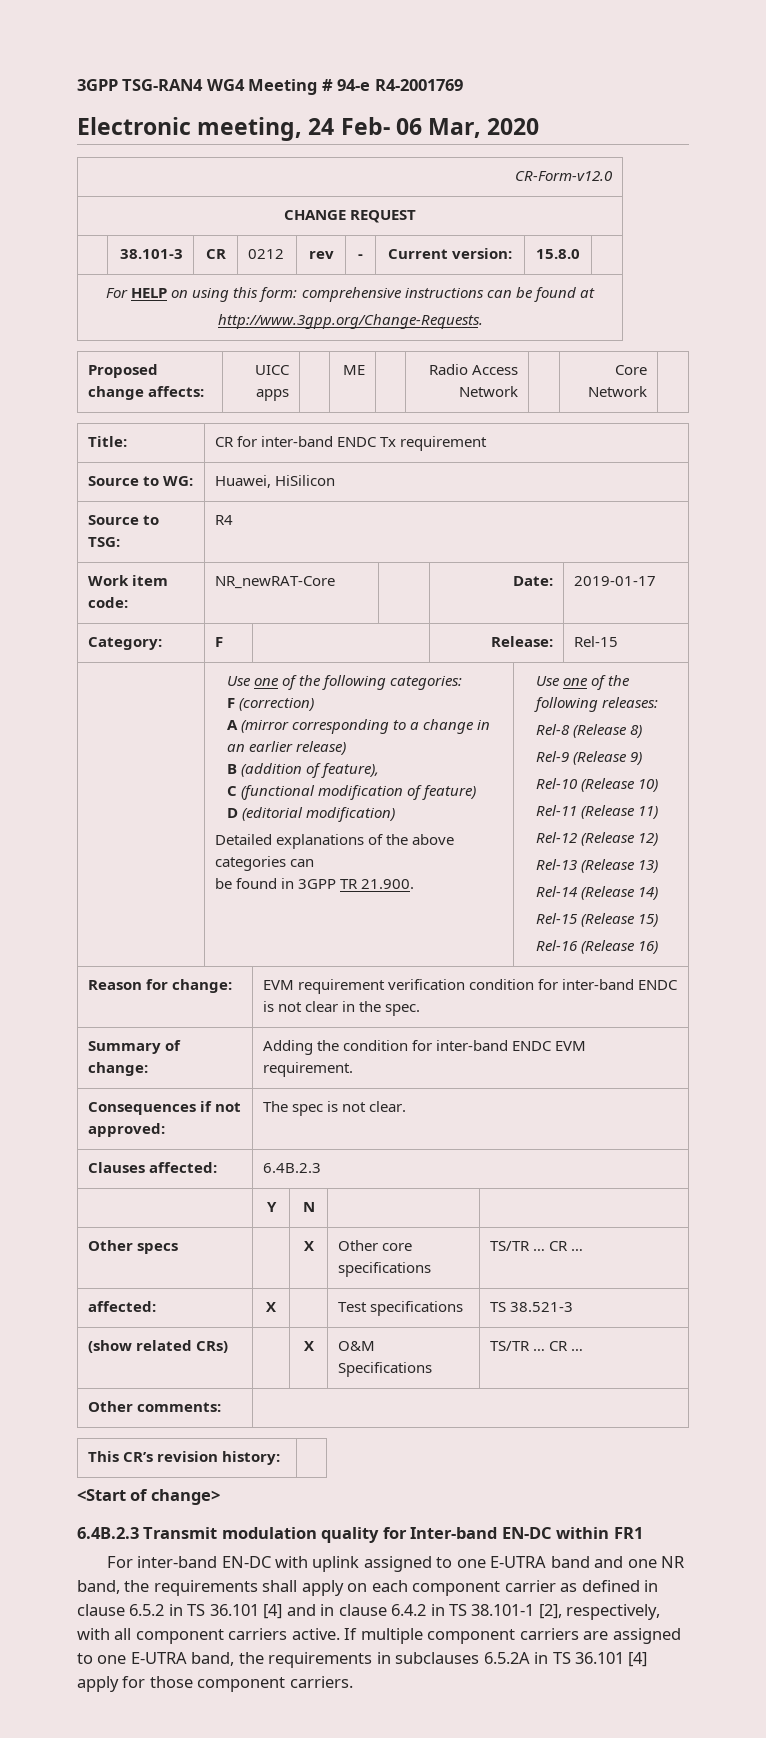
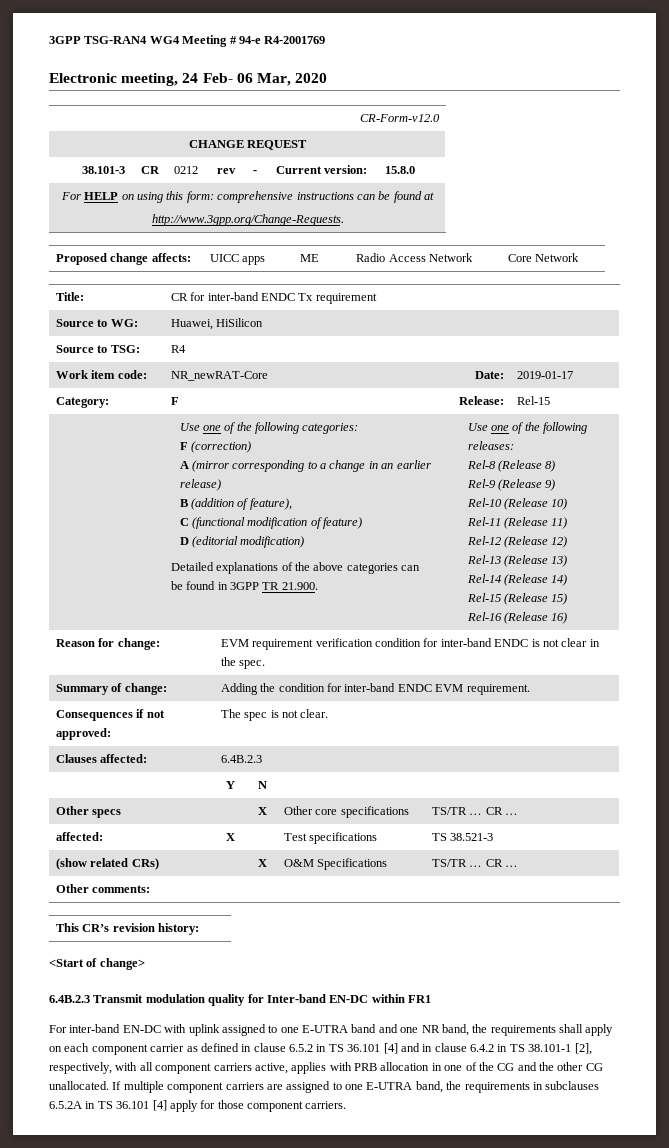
- For inter-band EN-DC with uplink assigned to one E-UTRA band and one NR band, the requirements shall apply on each component carrier as defined in clause 6.5.2 in TS 36.101 [4] and in clause 6.4.2 in TS 38.101-1 [2], respectively, with all component carriers active.
+ For inter-band EN-DC with uplink assigned to one E-UTRA band and one NR band, the requirements shall apply on each component carrier as defined in clause 6.5.2 in TS 36.101 [4] and in clause 6.4.2 in TS 38.101-1 [2], respectively, with all component carriers active, applies with PRB allocation in one of the CG and the other CG unallocated.

